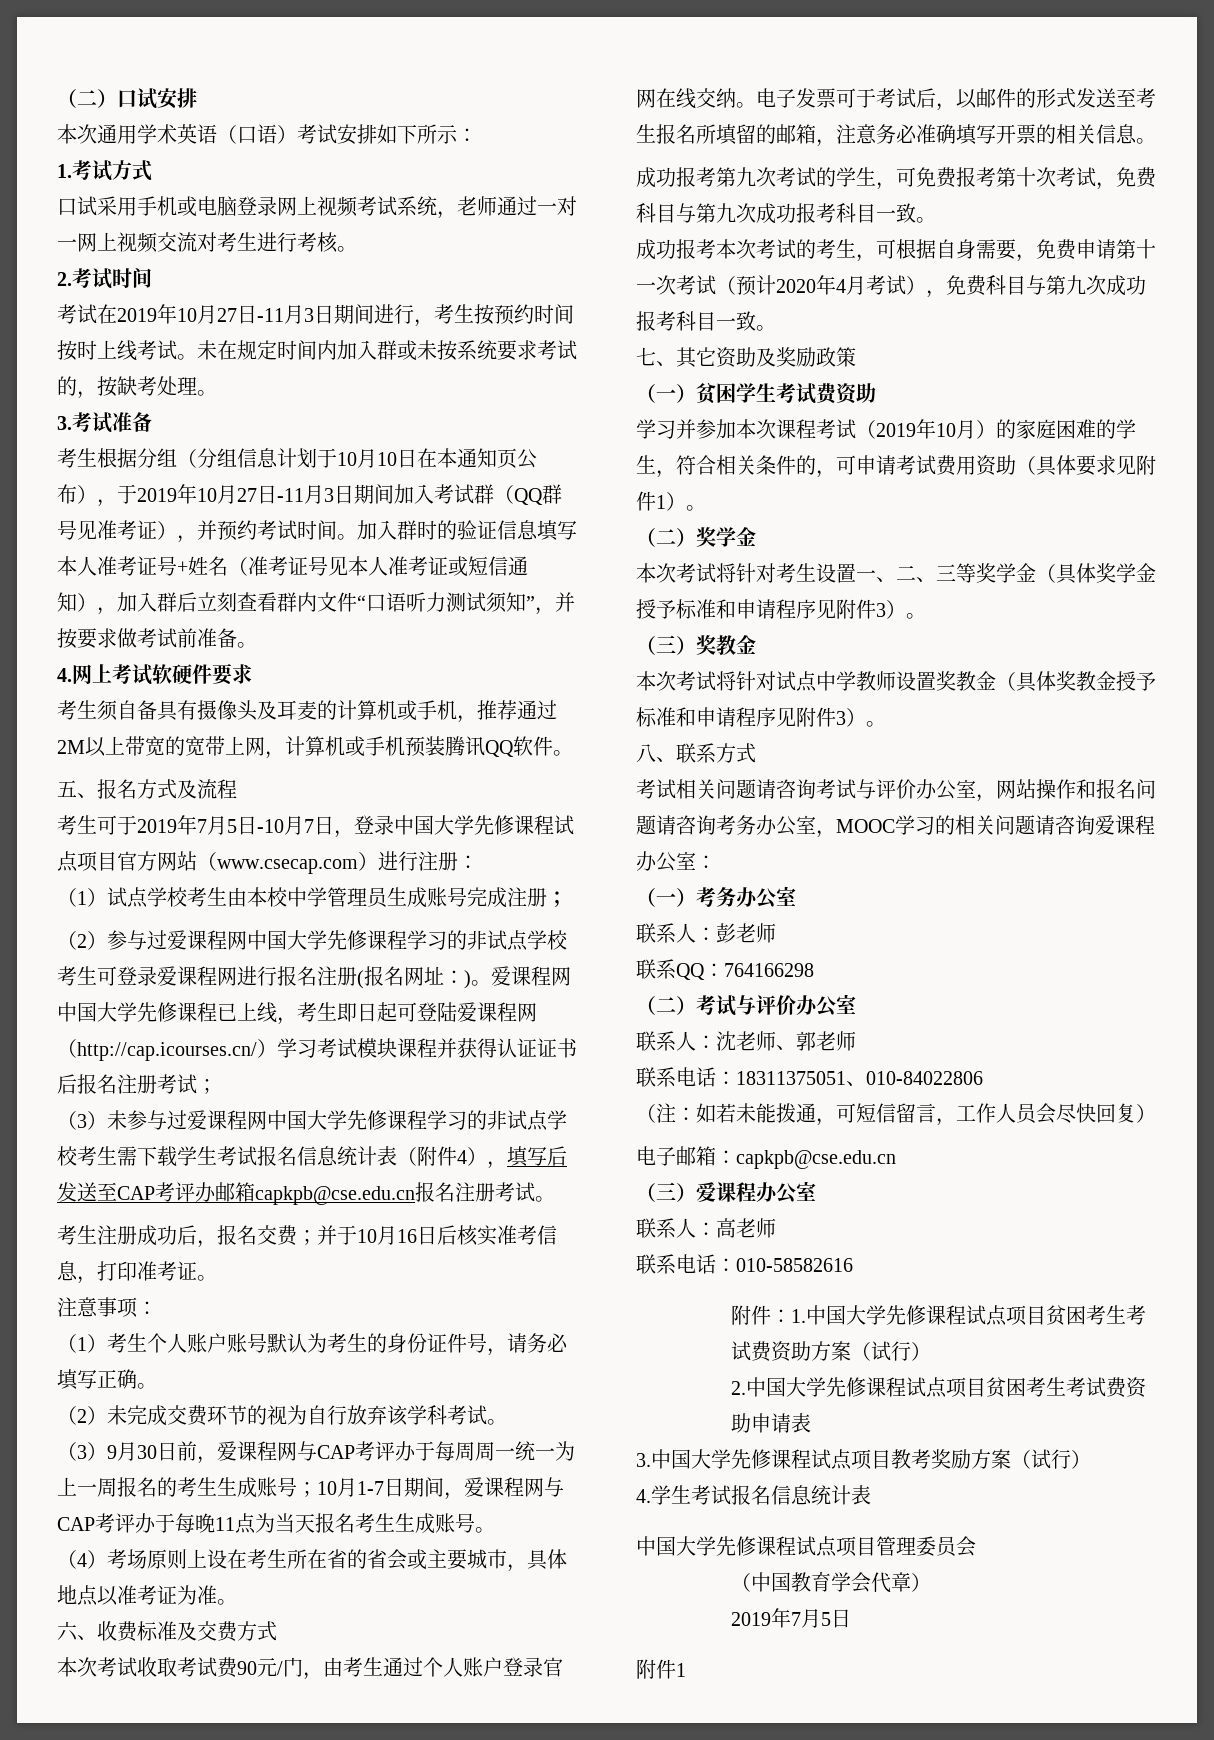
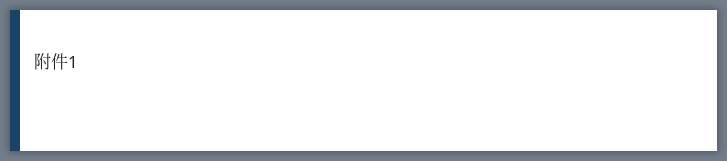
- （二）口试安排
- 本次通用学术英语（口语）考试安排如下所示：
- 1.考试方式
- 口试采用手机或电脑登录网上视频考试系统，老师通过一对一网上视频交流对考生进行考核。
- 2.考试时间
- 考试在2019年10月27日-11月3日期间进行，考生按预约时间按时上线考试。未在规定时间内加入群或未按系统要求考试的，按缺考处理。
- 3.考试准备
- 考生根据分组（分组信息计划于10月10日在本通知页公布），于2019年10月27日-11月3日期间加入考试群（QQ群号见准考证），并预约考试时间。加入群时的验证信息填写本人准考证号+姓名（准考证号见本人准考证或短信通知），加入群后立刻查看群内文件“口语听力测试须知”，并按要求做考试前准备。
- 4.网上考试软硬件要求
- 考生须自备具有摄像头及耳麦的计算机或手机，推荐通过2M以上带宽的宽带上网，计算机或手机预装腾讯QQ软件。
- 五、报名方式及流程
- 考生可于2019年7月5日-10月7日，登录中国大学先修课程试点项目官方网站（www.csecap.com）进行注册：
- （1）试点学校考生由本校中学管理员生成账号完成注册；
- （2）参与过爱课程网中国大学先修课程学习的非试点学校考生可登录爱课程网进行报名注册(报名网址：)。爱课程网中国大学先修课程已上线，考生即日起可登陆爱课程网（http://cap.icourses.cn/）学习考试模块课程并获得认证证书后报名注册考试；
- （3）未参与过爱课程网中国大学先修课程学习的非试点学校考生需下载学生考试报名信息统计表（附件4），填写后发送至CAP考评办邮箱capkpb@cse.edu.cn报名注册考试。
- 考生注册成功后，报名交费；并于10月16日后核实准考信息，打印准考证。
- 注意事项：
- （1）考生个人账户账号默认为考生的身份证件号，请务必填写正确。
- （2）未完成交费环节的视为自行放弃该学科考试。
- （3）9月30日前，爱课程网与CAP考评办于每周周一统一为上一周报名的考生生成账号；10月1-7日期间，爱课程网与CAP考评办于每晚11点为当天报名考生生成账号。
- （4）考场原则上设在考生所在省的省会或主要城市，具体地点以准考证为准。
- 六、收费标准及交费方式
- 本次考试收取考试费90元/门，由考生通过个人账户登录官网在线交纳。电子发票可于考试后，以邮件的形式发送至考生报名所填留的邮箱，注意务必准确填写开票的相关信息。
- 成功报考第九次考试的学生，可免费报考第十次考试，免费科目与第九次成功报考科目一致。
- 成功报考本次考试的考生，可根据自身需要，免费申请第十一次考试（预计2020年4月考试），免费科目与第九次成功报考科目一致。
- 七、其它资助及奖励政策
- （一）贫困学生考试费资助
- 学习并参加本次课程考试（2019年10月）的家庭困难的学生，符合相关条件的，可申请考试费用资助（具体要求见附件1）。
- （二）奖学金
- 本次考试将针对考生设置一、二、三等奖学金（具体奖学金授予标准和申请程序见附件3）。
- （三）奖教金
- 本次考试将针对试点中学教师设置奖教金（具体奖教金授予标准和申请程序见附件3）。
- 八、联系方式
- 考试相关问题请咨询考试与评价办公室，网站操作和报名问题请咨询考务办公室，MOOC学习的相关问题请咨询爱课程办公室：
- （一）考务办公室
- 联系人：彭老师
- 联系QQ：764166298
- （二）考试与评价办公室
- 联系人：沈老师、郭老师
- 联系电话：18311375051、010-84022806
- （注：如若未能拨通，可短信留言，工作人员会尽快回复）
- 电子邮箱：capkpb@cse.edu.cn
- （三）爱课程办公室
- 联系人：高老师
- 联系电话：010-58582616
- 附件：1.中国大学先修课程试点项目贫困考生考试费资助方案（试行）
- 2.中国大学先修课程试点项目贫困考生考试费资助申请表
- 3.中国大学先修课程试点项目教考奖励方案（试行）
- 4.学生考试报名信息统计表
- 中国大学先修课程试点项目管理委员会
- （中国教育学会代章）
- 2019年7月5日

